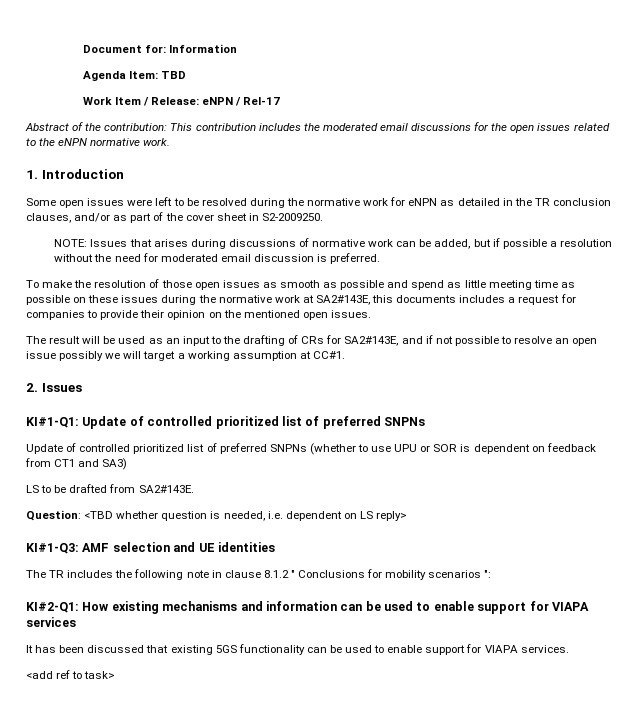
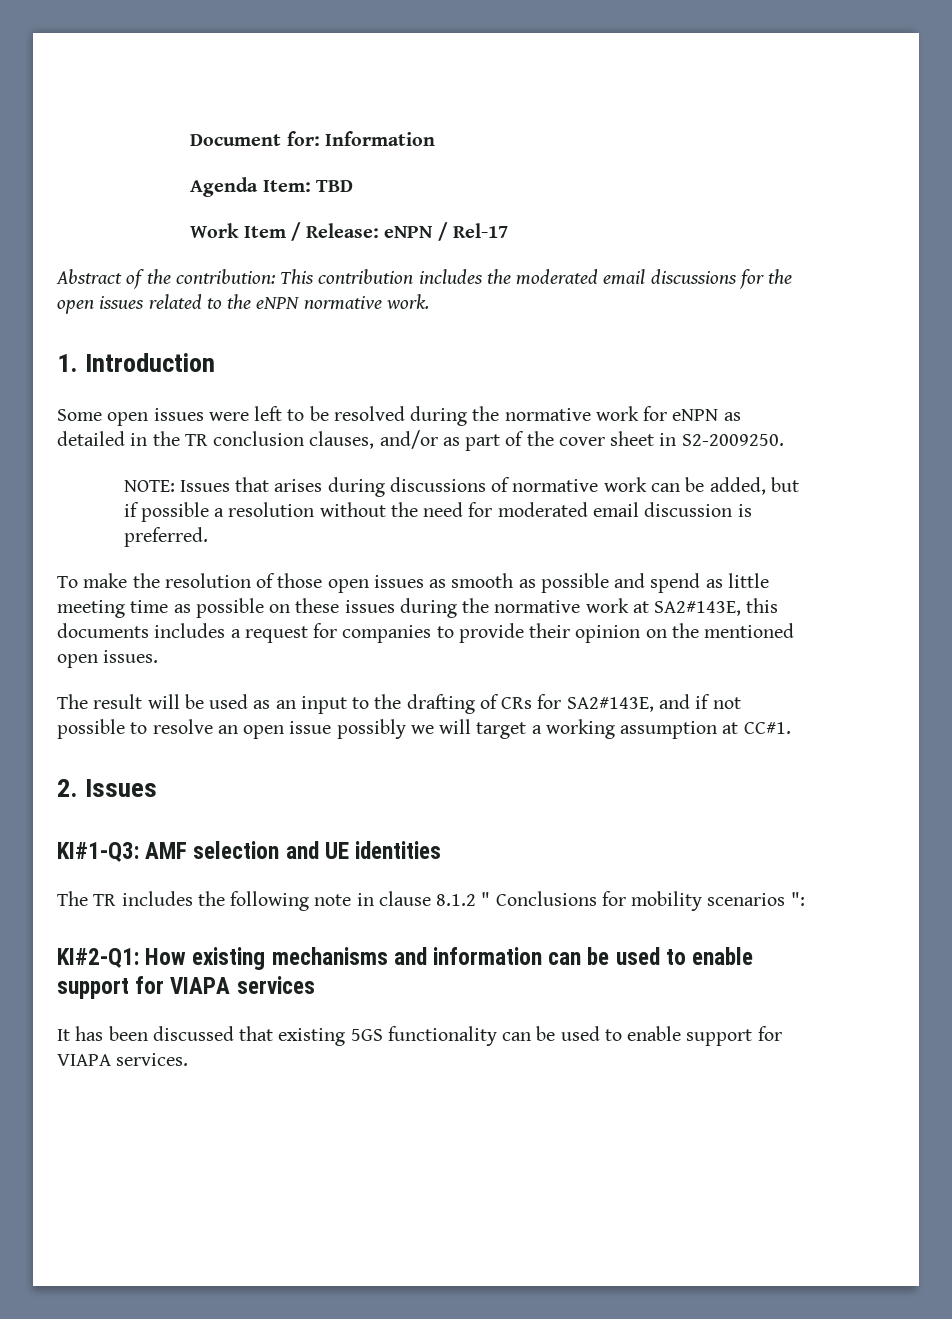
- KI#1-Q1: Update of controlled prioritized list of preferred SNPNs
- Update of controlled prioritized list of preferred SNPNs (whether to use UPU or SOR is dependent on feedback from CT1 and SA3)
- LS to be drafted from SA2#143E.
- Question: <TBD whether question is needed, i.e. dependent on LS reply>
- <add ref to task>

